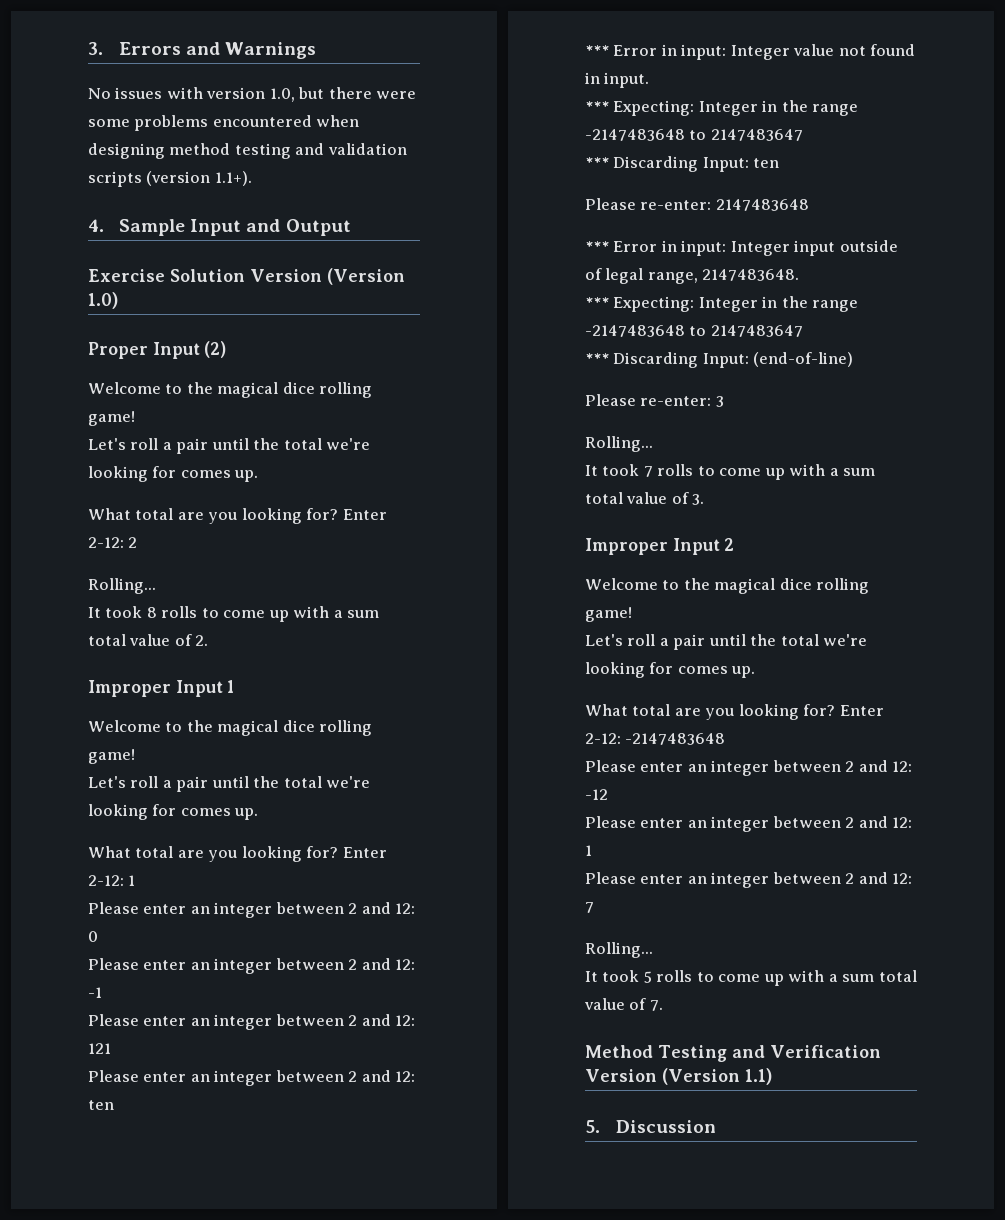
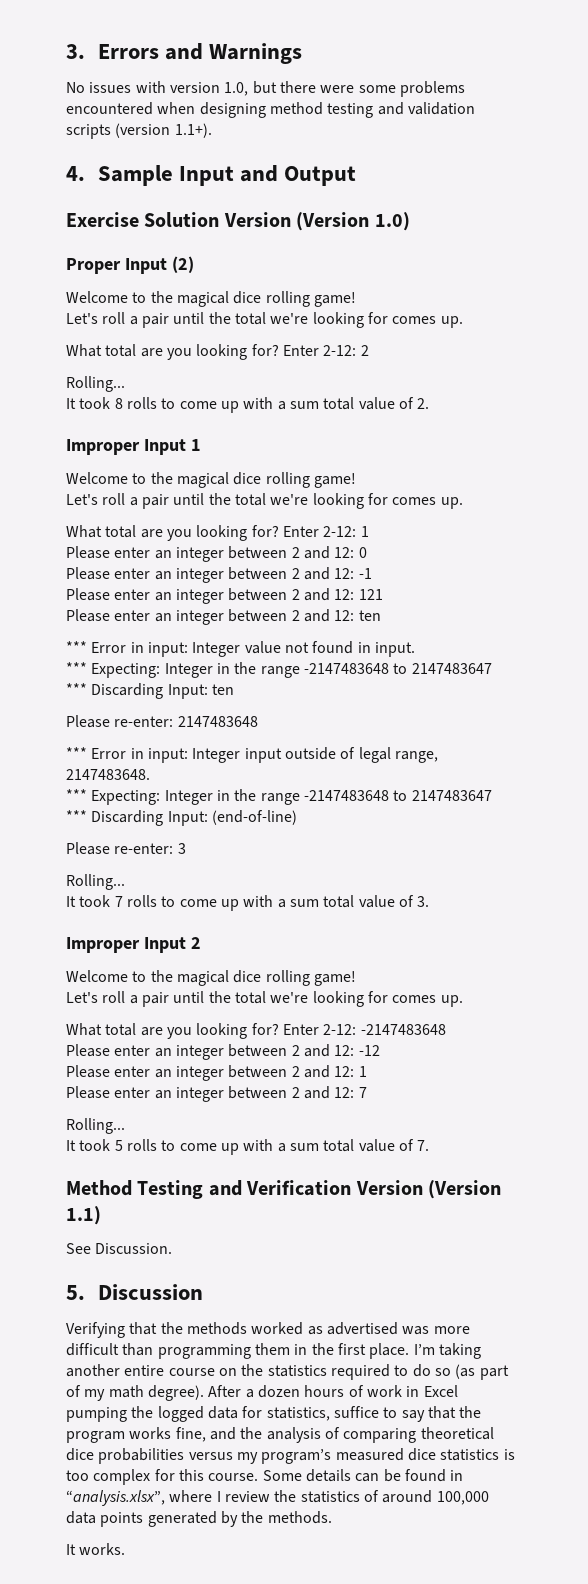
+ See Discussion.
+ Verifying that the methods worked as advertised was more difficult than programming them in the first place. I’m taking another entire course on the statistics required to do so (as part of my math degree). After a dozen hours of work in Excel pumping the logged data for statistics, suffice to say that the program works fine, and the analysis of comparing theoretical dice probabilities versus my program’s measured dice statistics is too complex for this course. Some details can be found in “analysis.xlsx”, where I review the statistics of around 100,000 data points generated by the methods.
+ It works.

